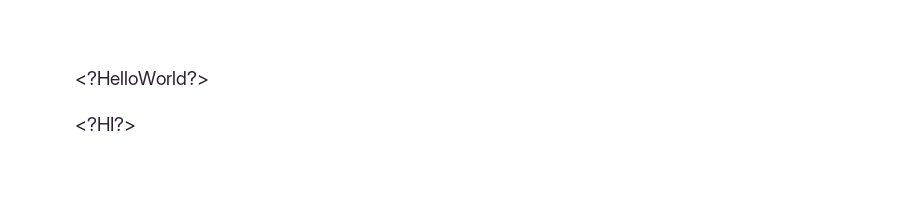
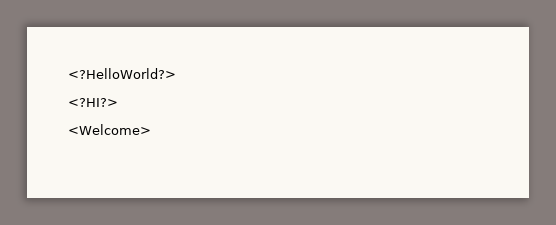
+ <Welcome>

